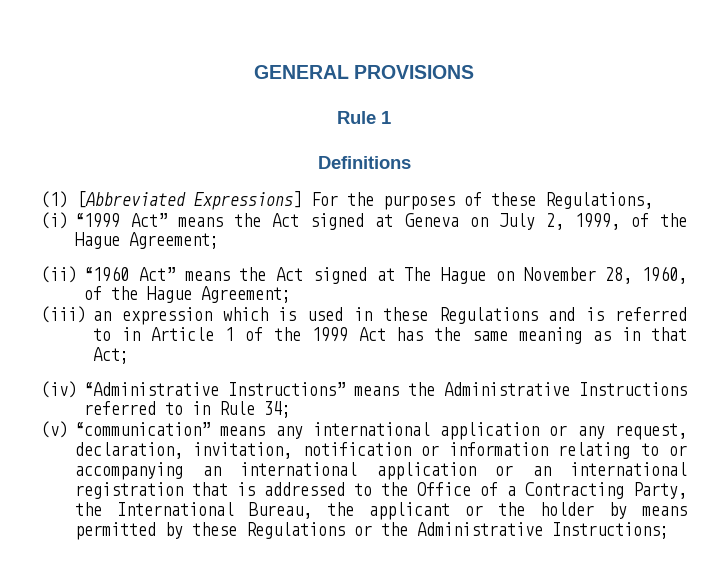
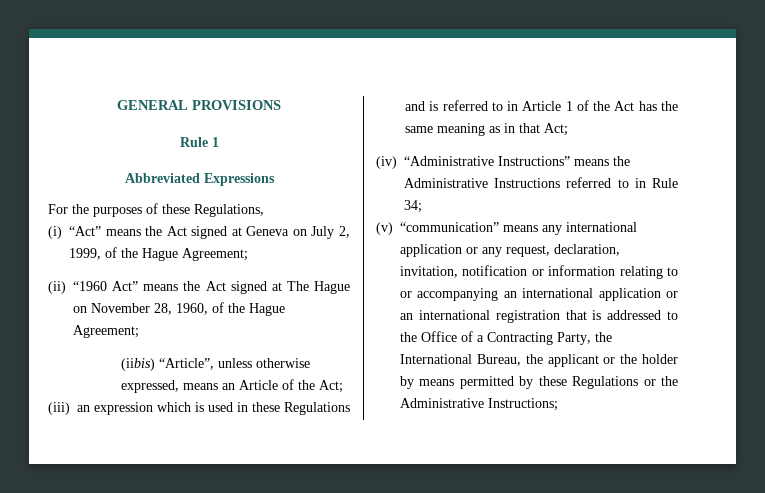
- Definitions
- (1) [Abbreviated Expressions] For the purposes of these Regulations,
+ Abbreviated Expressions
+ For the purposes of these Regulations,
- (i) “1999 Act” means the Act signed at Geneva on July 2, 1999, of the Hague Agreement;
+ (i) “Act” means the Act signed at Geneva on July 2, 1999, of the Hague Agreement;
+ (iibis) “Article”, unless otherwise expressed, means an Article of the Act;
- (iii) an expression which is used in these Regulations and is referred to in Article 1 of the 1999 Act has the same meaning as in that Act;
+ (iii) an expression which is used in these Regulations and is referred to in Article 1 of the Act has the same meaning as in that Act;

